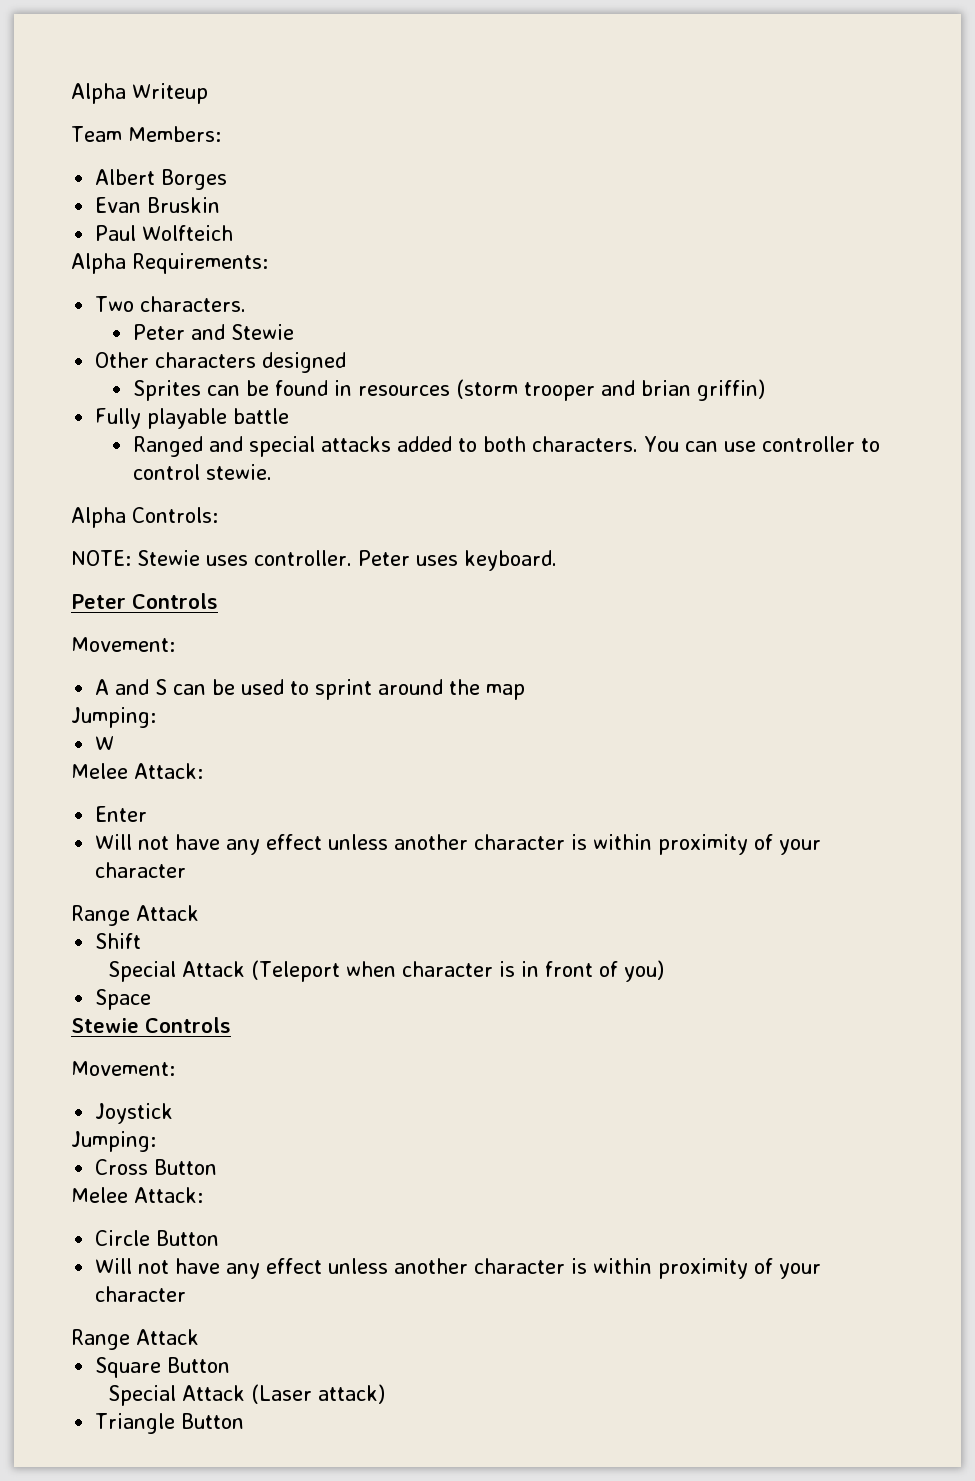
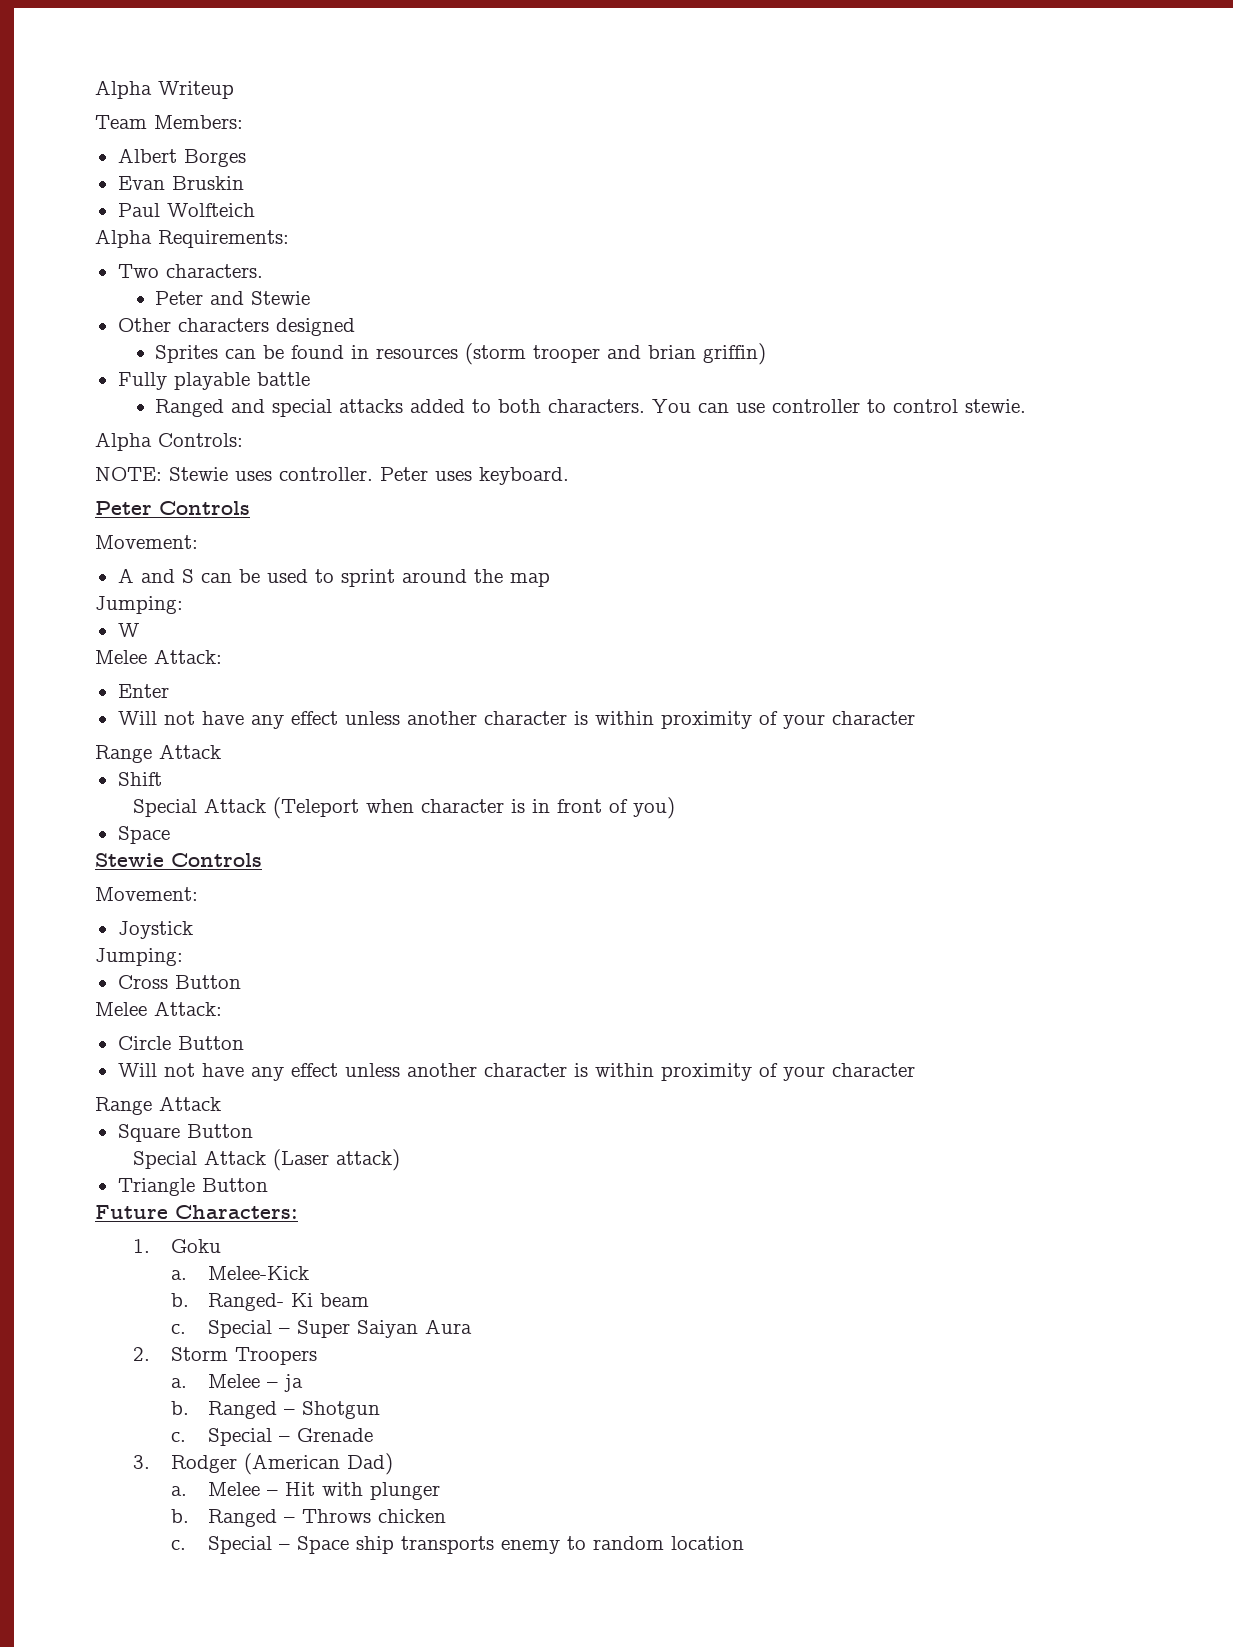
+ Future Characters:
+ 1. Goku
+ a. Melee-Kick
+ b. Ranged- Ki beam
+ c. Special – Super Saiyan Aura
+ 2. Storm Troopers
+ a. Melee – ja
+ b. Ranged – Shotgun
+ c. Special – Grenade
+ 3. Rodger (American Dad)
+ a. Melee – Hit with plunger
+ b. Ranged – Throws chicken
+ c. Special – Space ship transports enemy to random location

